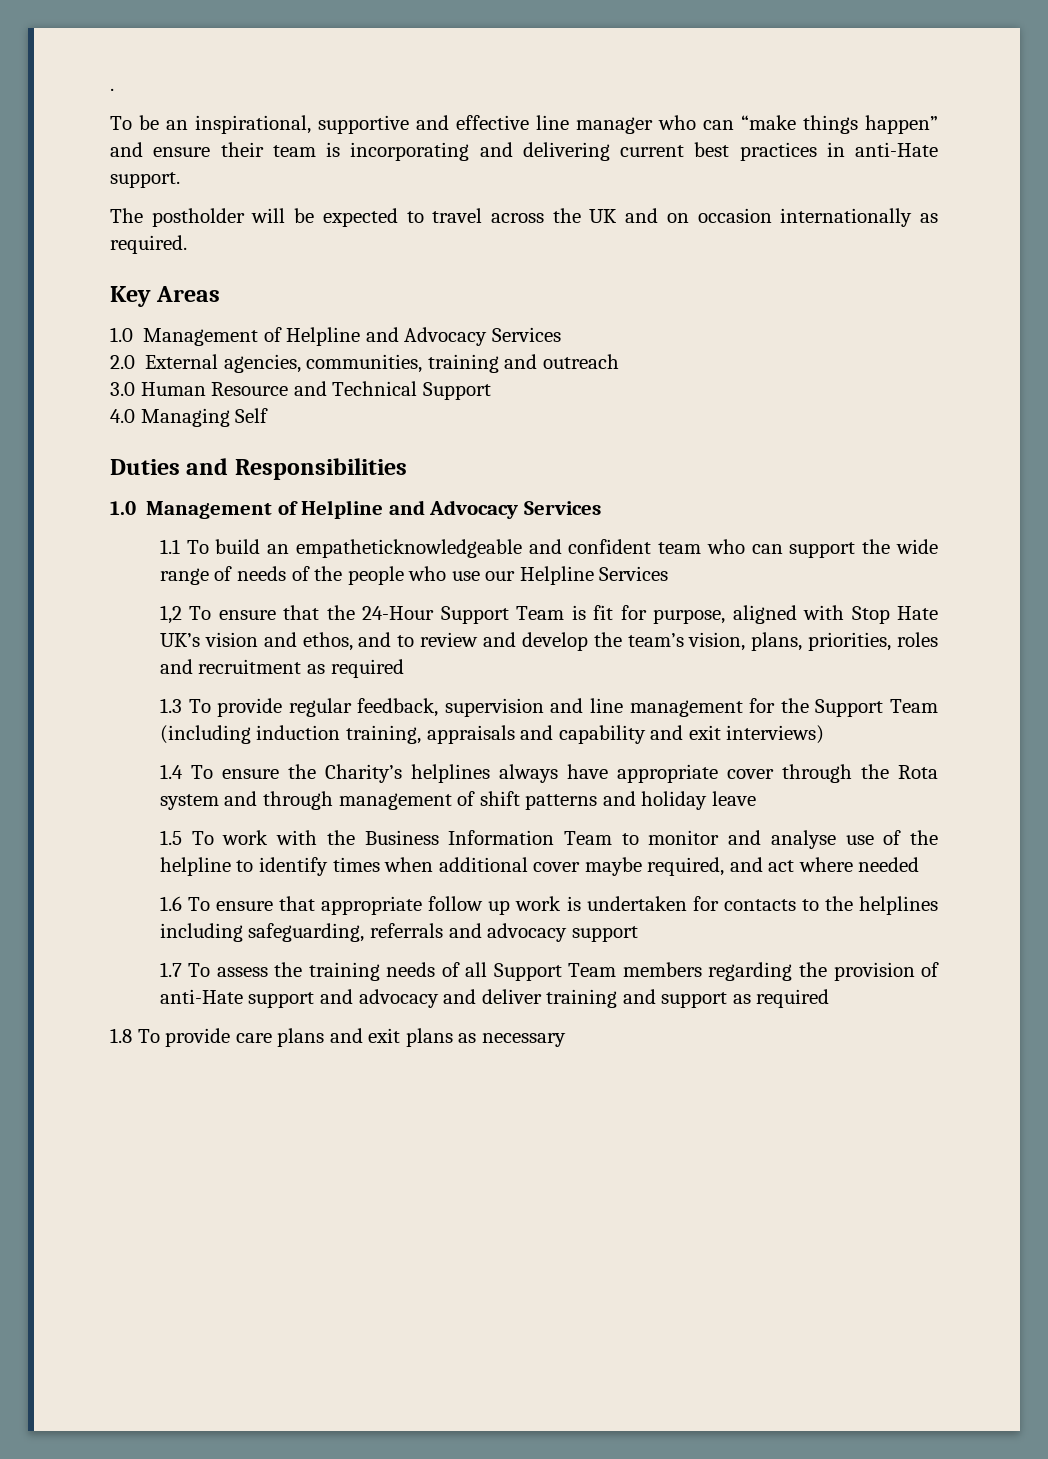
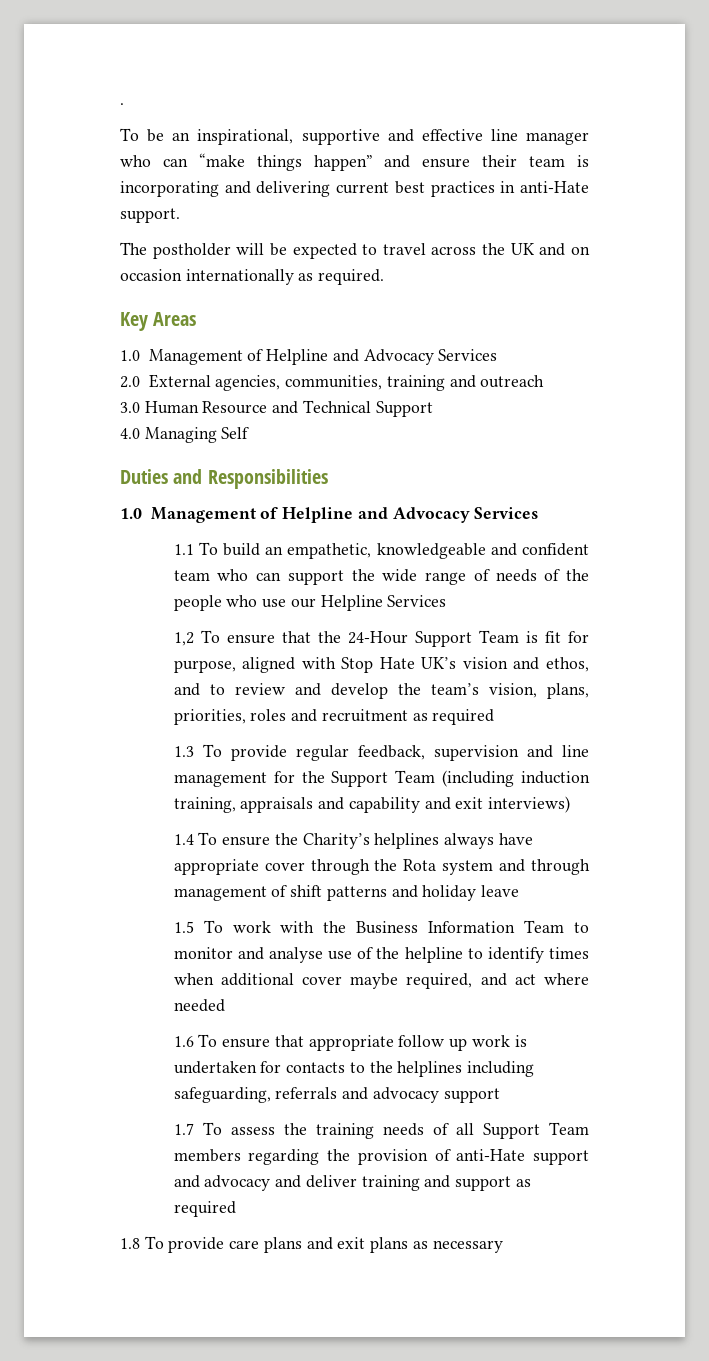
- 1.1 To build an empatheticknowledgeable and confident team who can support the wide range of needs of the people who use our Helpline Services
+ 1.1 To build an empathetic, knowledgeable and confident team who can support the wide range of needs of the people who use our Helpline Services

